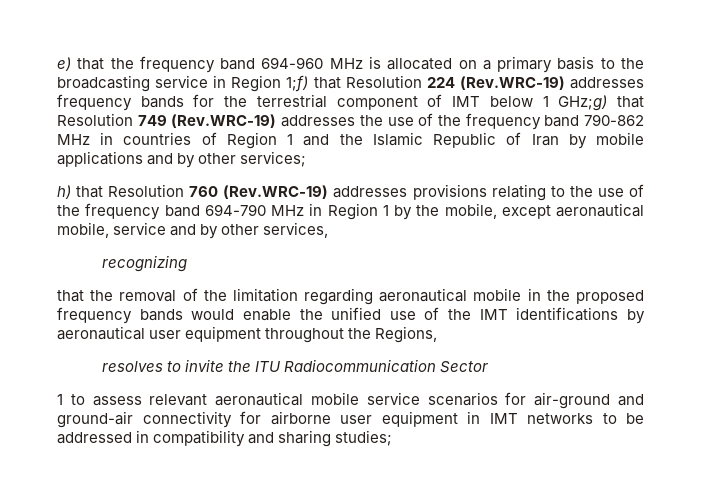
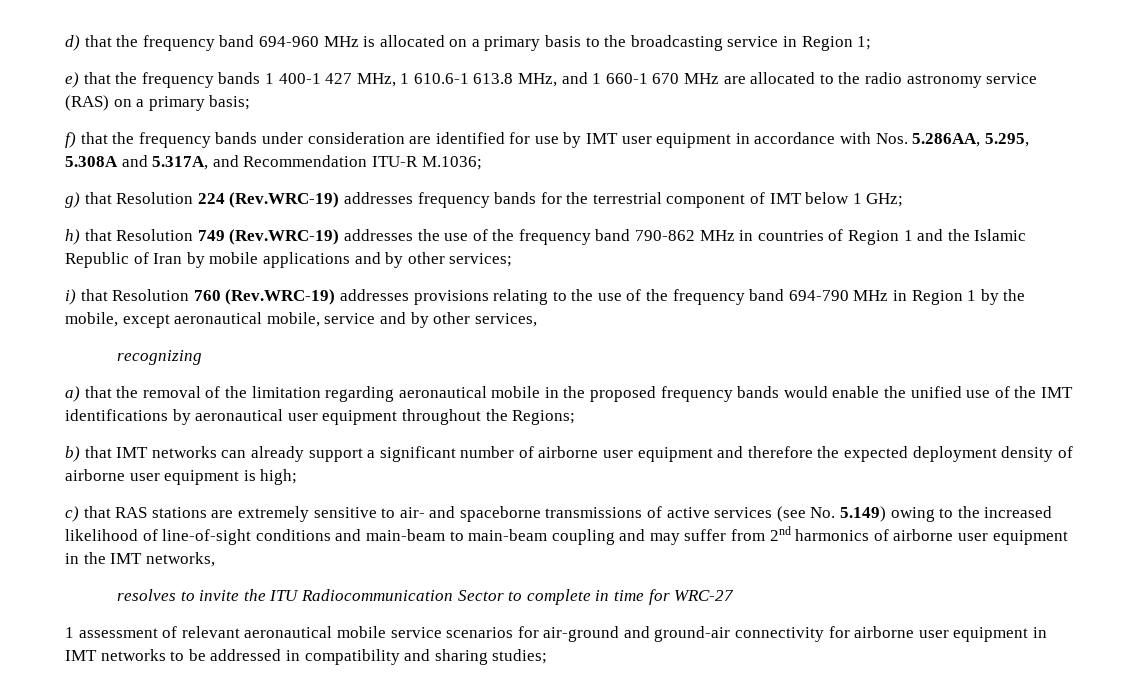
- e) that the frequency band 694-960 MHz is allocated on a primary basis to the broadcasting service in Region 1;f) that Resolution 224 (Rev.WRC-19) addresses frequency bands for the terrestrial component of IMT below 1 GHz;g) that Resolution 749 (Rev.WRC-19) addresses the use of the frequency band 790-862 MHz in countries of Region 1 and the Islamic Republic of Iran by mobile applications and by other services;
+ d) that the frequency band 694-960 MHz is allocated on a primary basis to the broadcasting service in Region 1;
+ e) that the frequency bands 1 400-1 427 MHz, 1 610.6-1 613.8 MHz, and 1 660-1 670 MHz are allocated to the radio astronomy service (RAS) on a primary basis;
+ f) that the frequency bands under consideration are identified for use by IMT user equipment in accordance with Nos. 5.286AA, 5.295, 5.308A and 5.317A, and Recommendation ITU-R M.1036;
+ g) that Resolution 224 (Rev.WRC-19) addresses frequency bands for the terrestrial component of IMT below 1 GHz;
+ h) that Resolution 749 (Rev.WRC-19) addresses the use of the frequency band 790-862 MHz in countries of Region 1 and the Islamic Republic of Iran by mobile applications and by other services;
- h) that Resolution 760 (Rev.WRC-19) addresses provisions relating to the use of the frequency band 694-790 MHz in Region 1 by the mobile, except aeronautical mobile, service and by other services,
+ i) that Resolution 760 (Rev.WRC-19) addresses provisions relating to the use of the frequency band 694-790 MHz in Region 1 by the mobile, except aeronautical mobile, service and by other services,
- that the removal of the limitation regarding aeronautical mobile in the proposed frequency bands would enable the unified use of the IMT identifications by aeronautical user equipment throughout the Regions,
+ a) that the removal of the limitation regarding aeronautical mobile in the proposed frequency bands would enable the unified use of the IMT identifications by aeronautical user equipment throughout the Regions;
+ b) that IMT networks can already support a significant number of airborne user equipment and therefore the expected deployment density of airborne user equipment is high;
+ c) that RAS stations are extremely sensitive to air- and spaceborne transmissions of active services (see No. 5.149) owing to the increased likelihood of line-of-sight conditions and main-beam to main-beam coupling and may suffer from 2nd harmonics of airborne user equipment in the IMT networks,
- resolves to invite the ITU Radiocommunication Sector
- 1 to assess relevant aeronautical mobile service scenarios for air-ground and ground-air connectivity for airborne user equipment in IMT networks to be addressed in compatibility and sharing studies;
+ resolves to invite the ITU Radiocommunication Sector to complete in time for WRC-27
+ 1 assessment of relevant aeronautical mobile service scenarios for air-ground and ground-air connectivity for airborne user equipment in IMT networks to be addressed in compatibility and sharing studies;

